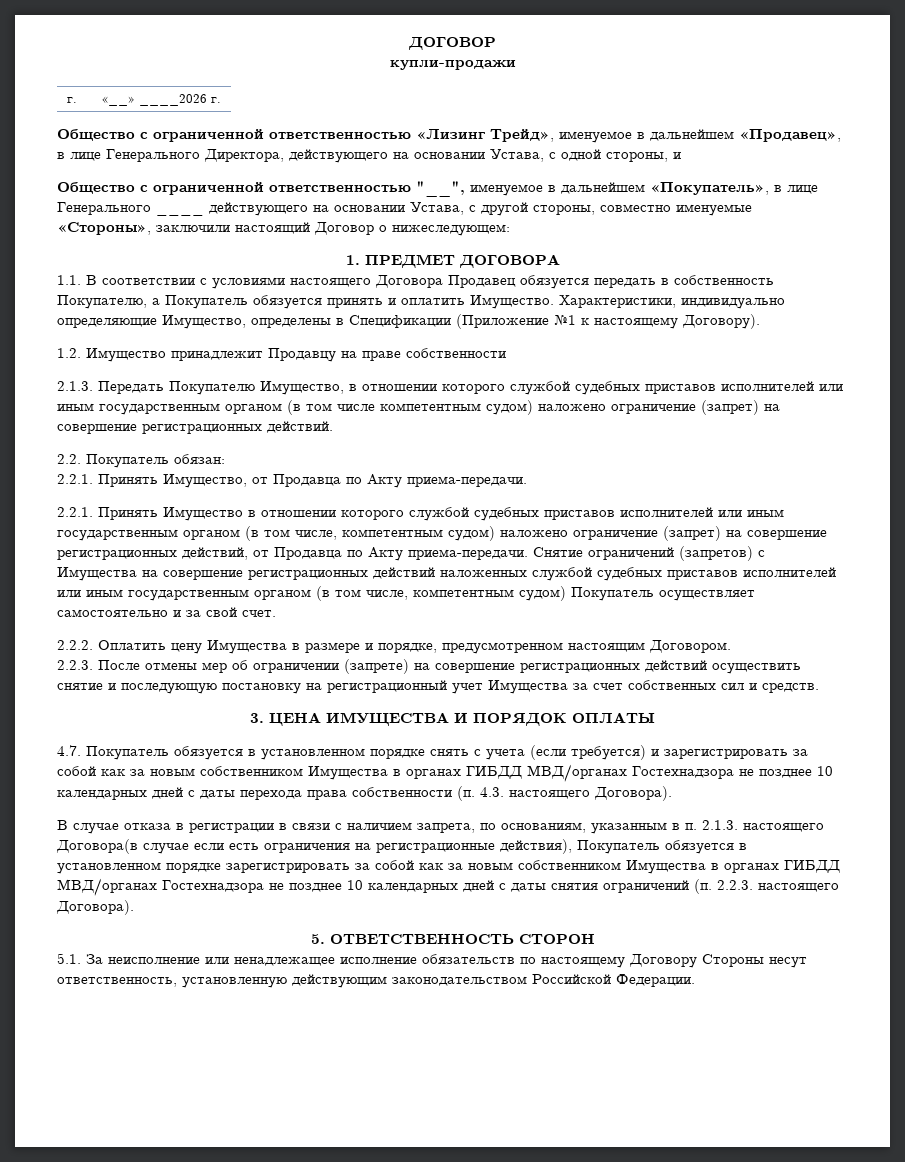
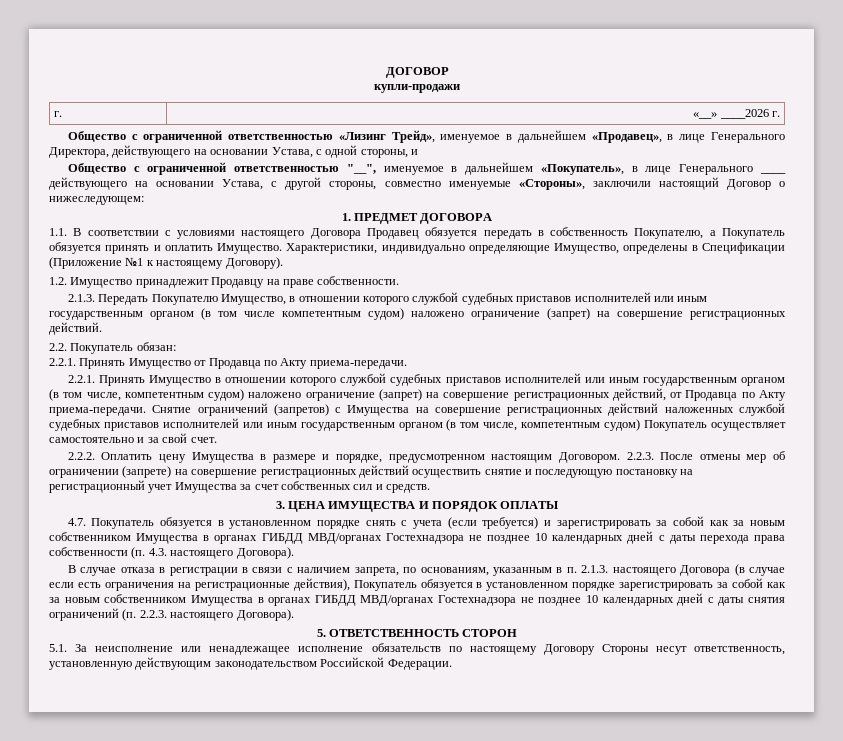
- 1.2. Имущество принадлежит Продавцу на праве собственности
+ 1.2. Имущество принадлежит Продавцу на праве собственности.
- 2.2.1. Принять Имущество, от Продавца по Акту приема-передачи.
+ 2.2.1. Принять Имущество от Продавца по Акту приема-передачи.
- 2.2.2. Оплатить цену Имущества в размере и порядке, предусмотренном настоящим Договором.
- 2.2.3. После отмены мер об ограничении (запрете) на совершение регистрационных действий осуществить снятие и последующую постановку на регистрационный учет Имущества за счет собственных сил и средств.
+ 2.2.2. Оплатить цену Имущества в размере и порядке, предусмотренном настоящим Договором. 2.2.3. После отмены мер об ограничении (запрете) на совершение регистрационных действий осуществить снятие и последующую постановку на регистрационный учет Имущества за счет собственных сил и средств.
- В случае отказа в регистрации в связи с наличием запрета, по основаниям, указанным в п. 2.1.3. настоящего Договора(в случае если есть ограничения на регистрационные действия), Покупатель обязуется в установленном порядке зарегистрировать за собой как за новым собственником Имущества в органах ГИБДД МВД/органах Гостехнадзора не позднее 10 календарных дней с даты снятия ограничений (п. 2.2.3. настоящего Договора).
+ В случае отказа в регистрации в связи с наличием запрета, по основаниям, указанным в п. 2.1.3. настоящего Договора (в случае если есть ограничения на регистрационные действия), Покупатель обязуется в установленном порядке зарегистрировать за собой как за новым собственником Имущества в органах ГИБДД МВД/органах Гостехнадзора не позднее 10 календарных дней с даты снятия ограничений (п. 2.2.3. настоящего Договора).

